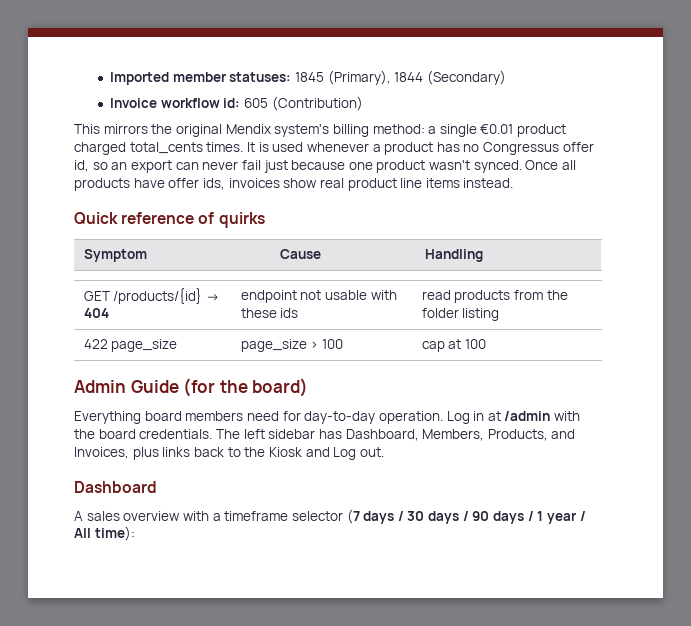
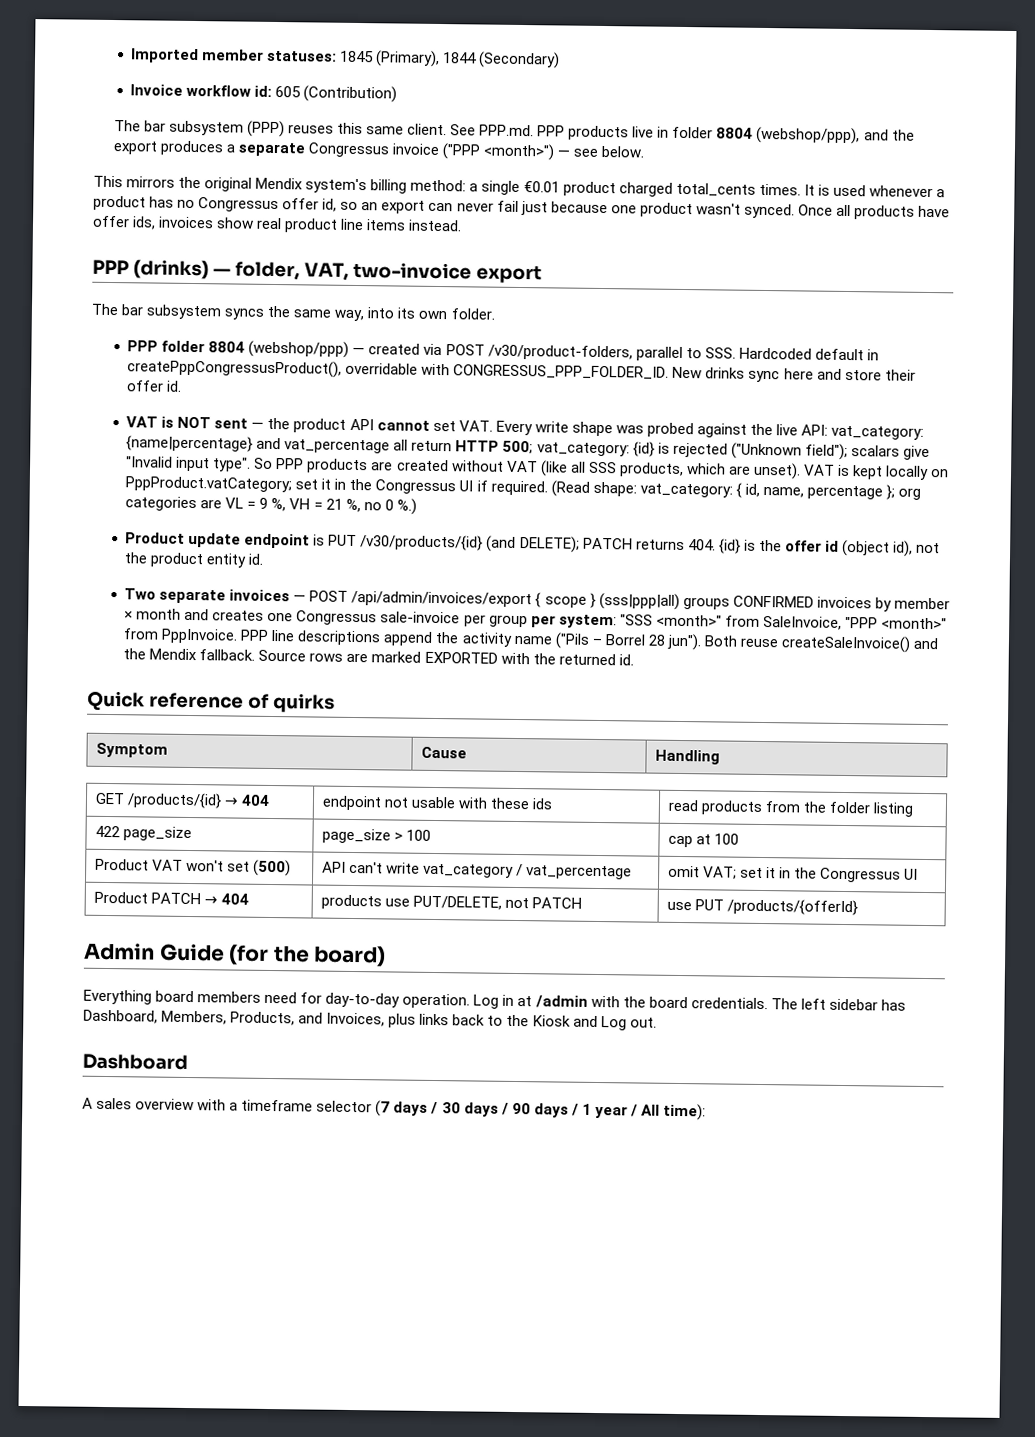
+ The bar subsystem (PPP) reuses this same client. See PPP.md. PPP products live in folder 8804 (webshop/ppp), and the export produces a separate Congressus invoice ("PPP <month>") — see below.
+ PPP (drinks) — folder, VAT, two-invoice export
+ The bar subsystem syncs the same way, into its own folder.
+ PPP folder 8804 (webshop/ppp) — created via POST /v30/product-folders, parallel to SSS. Hardcoded default in createPppCongressusProduct(), overridable with CONGRESSUS_PPP_FOLDER_ID. New drinks sync here and store their offer id.
+ VAT is NOT sent — the product API cannot set VAT. Every write shape was probed against the live API: vat_category: {name|percentage} and vat_percentage all return HTTP 500; vat_category: {id} is rejected ("Unknown field"); scalars give "Invalid input type". So PPP products are created without VAT (like all SSS products, which are unset). VAT is kept locally on PppProduct.vatCategory; set it in the Congressus UI if required. (Read shape: vat_category: { id, name, percentage }; org categories are VL = 9 %, VH = 21 %, no 0 %.)
+ Product update endpoint is PUT /v30/products/{id} (and DELETE); PATCH returns 404. {id} is the offer id (object id), not the product entity id.
+ Two separate invoices — POST /api/admin/invoices/export { scope } (sss|ppp|all) groups CONFIRMED invoices by member × month and creates one Congressus sale-invoice per group per system: "SSS <month>" from SaleInvoice, "PPP <month>" from PppInvoice. PPP line descriptions append the activity name ("Pils – Borrel 28 jun"). Both reuse createSaleInvoice() and the Mendix fallback. Source rows are marked EXPORTED with the returned id.
+ Product VAT won't set (500) | API can't write vat_category / vat_percentage | omit VAT; set it in the Congressus UI
+ Product PATCH → 404 | products use PUT/DELETE, not PATCH | use PUT /products/{offerId}

